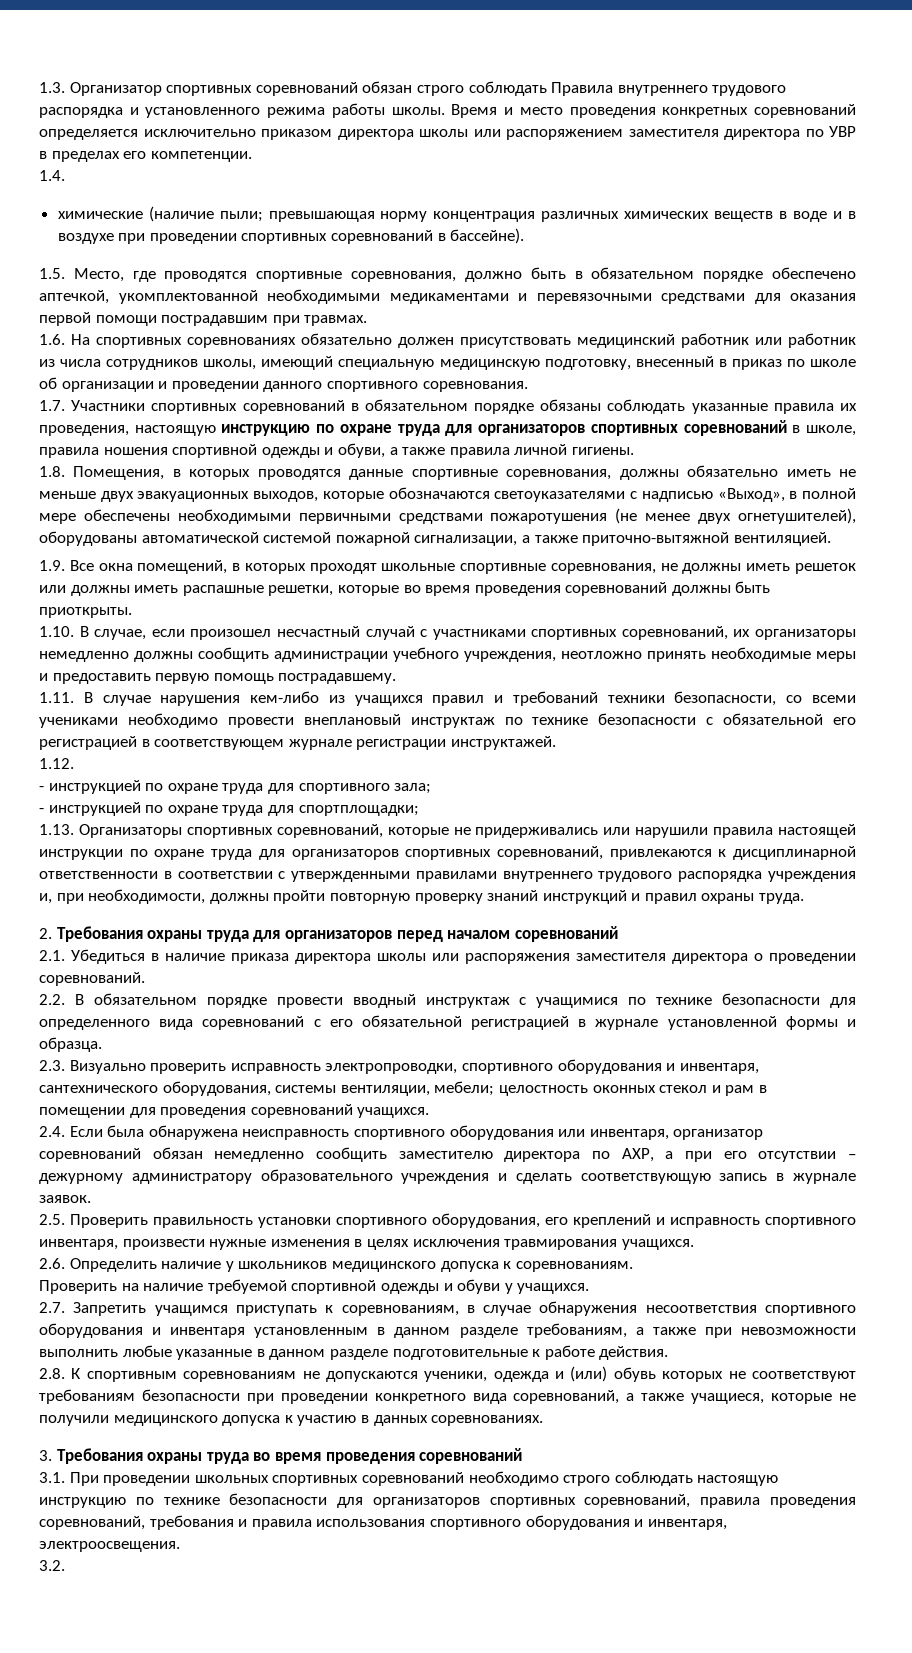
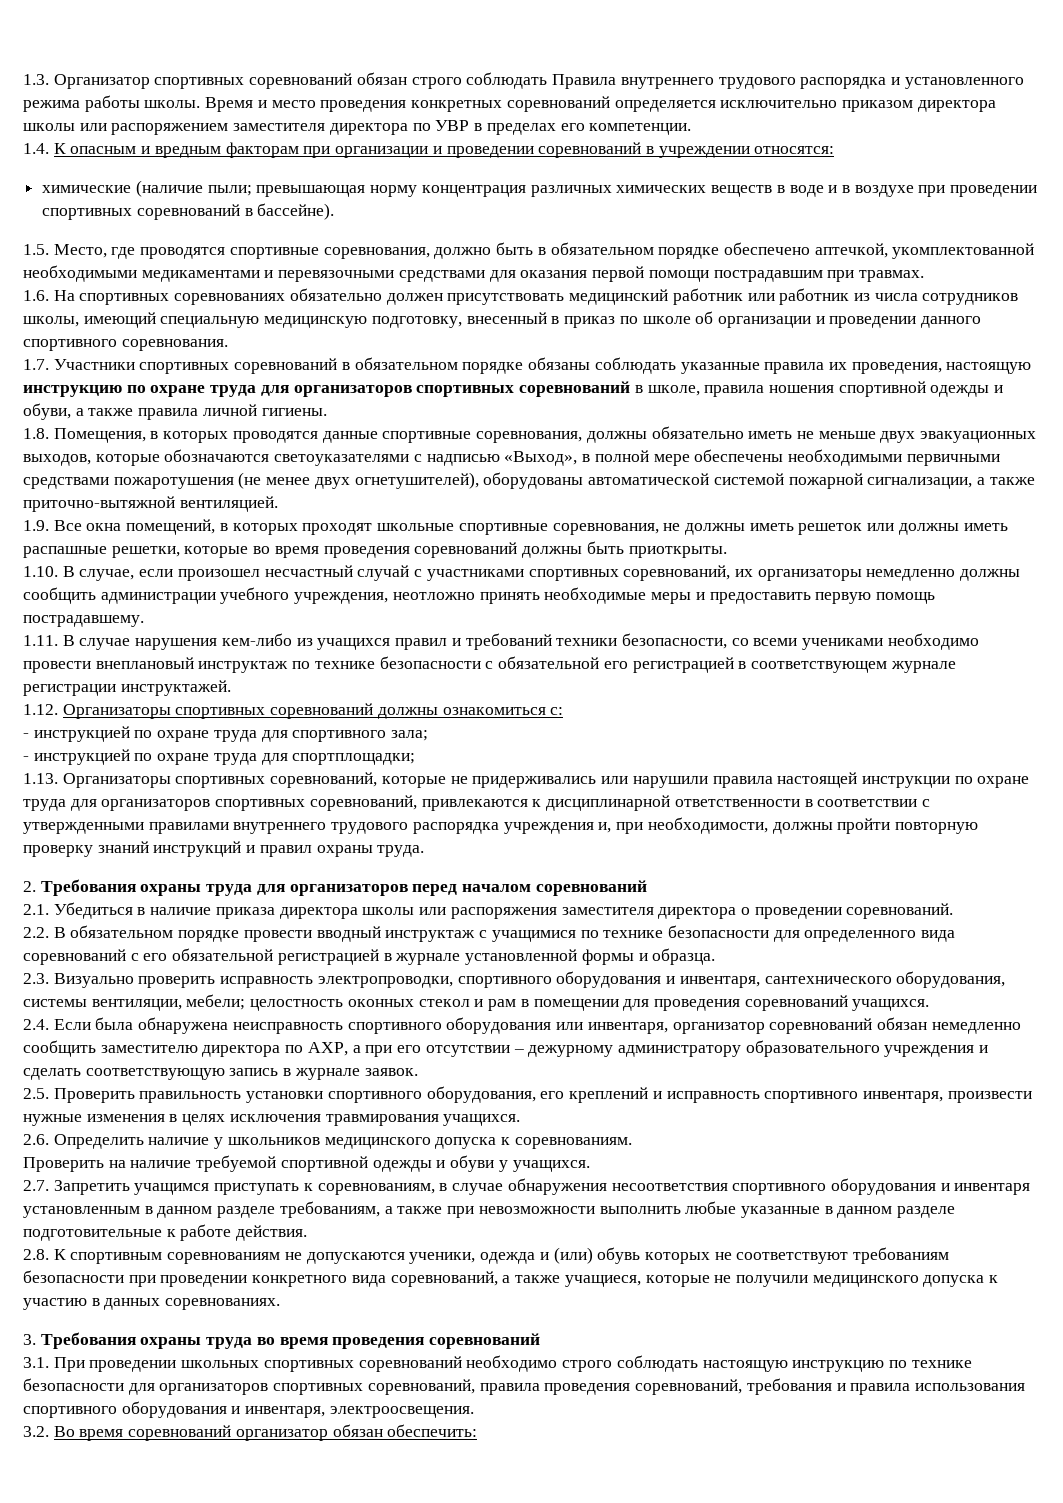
- 1.4.
+ 1.4. К опасным и вредным факторам при организации и проведении соревнований в учреждении относятся:
- 1.12.
+ 1.12. Организаторы спортивных соревнований должны ознакомиться с:
- 3.2.
+ 3.2. Во время соревнований организатор обязан обеспечить:

